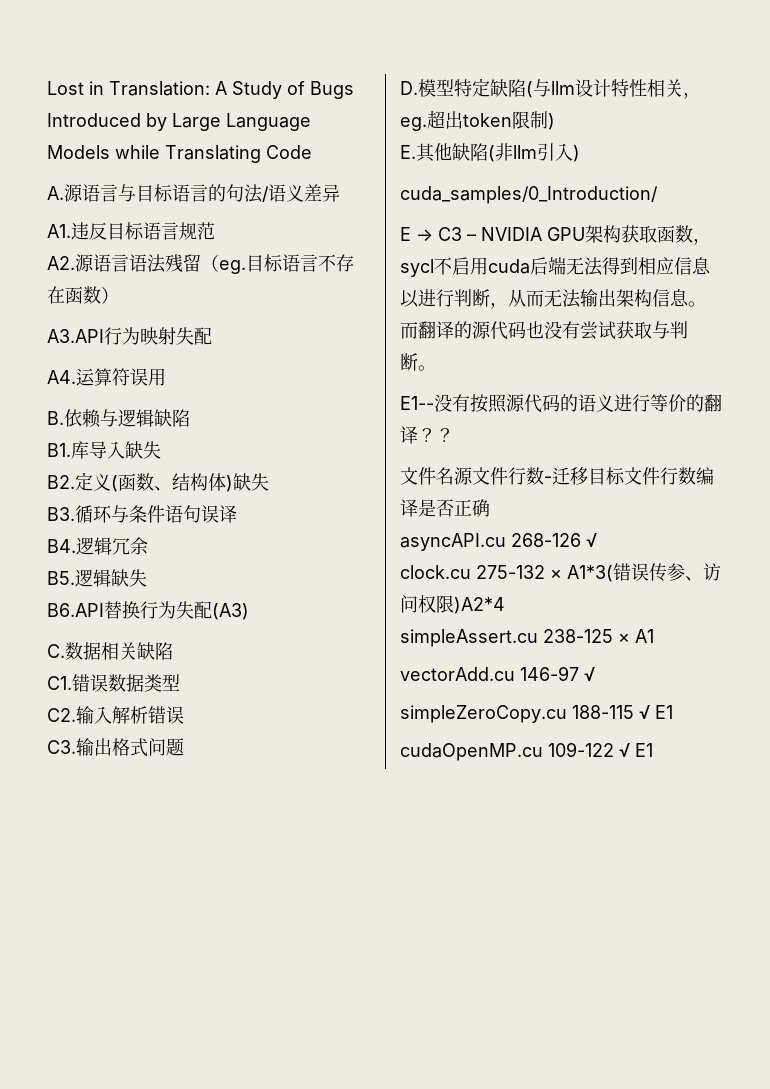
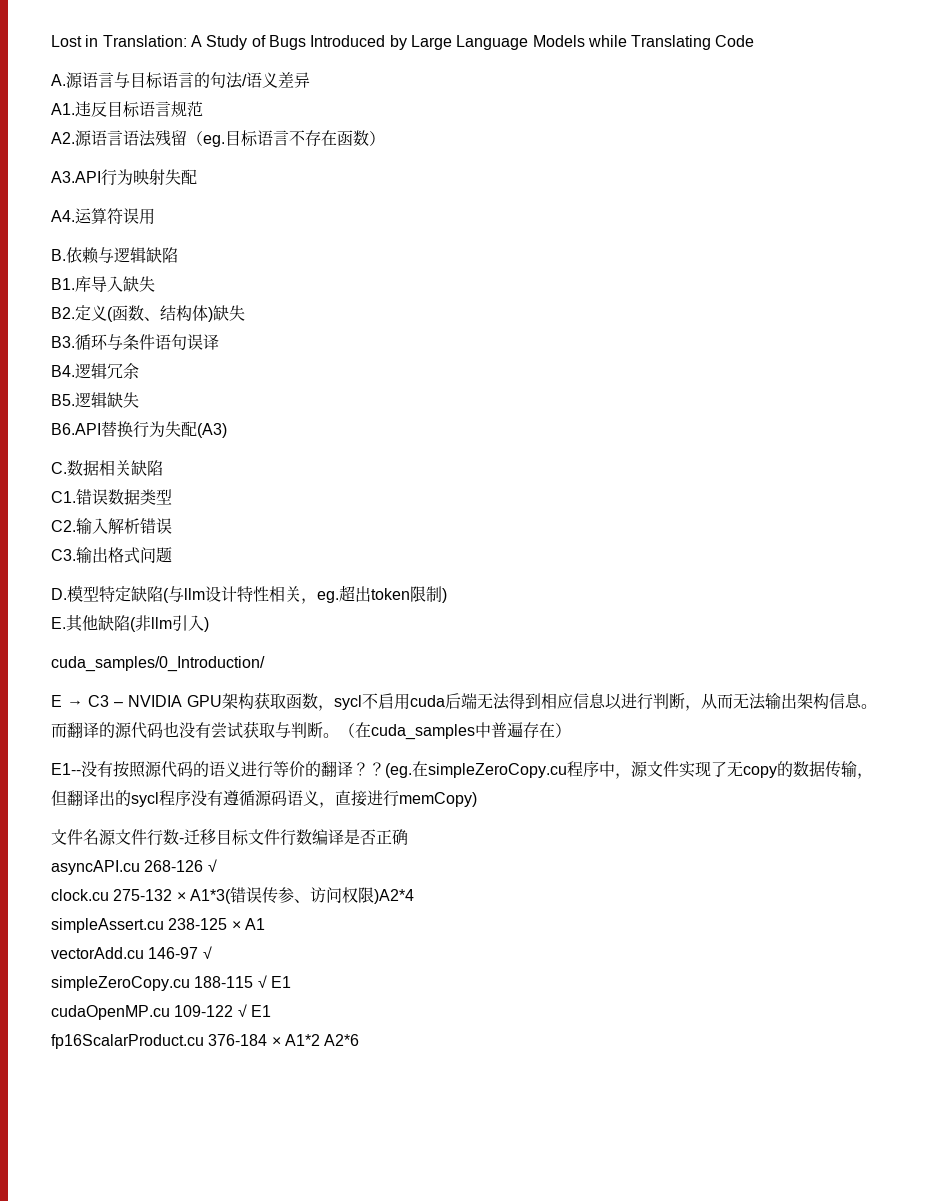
+ （在cuda_samples中普遍存在）
+ (eg.在simpleZeroCopy.cu程序中，源文件实现了无copy的数据传输，但翻译出的sycl程序没有遵循源码语义，直接进行memCopy)
+ fp16ScalarProduct.cu 376-184 × A1*2 A2*6

